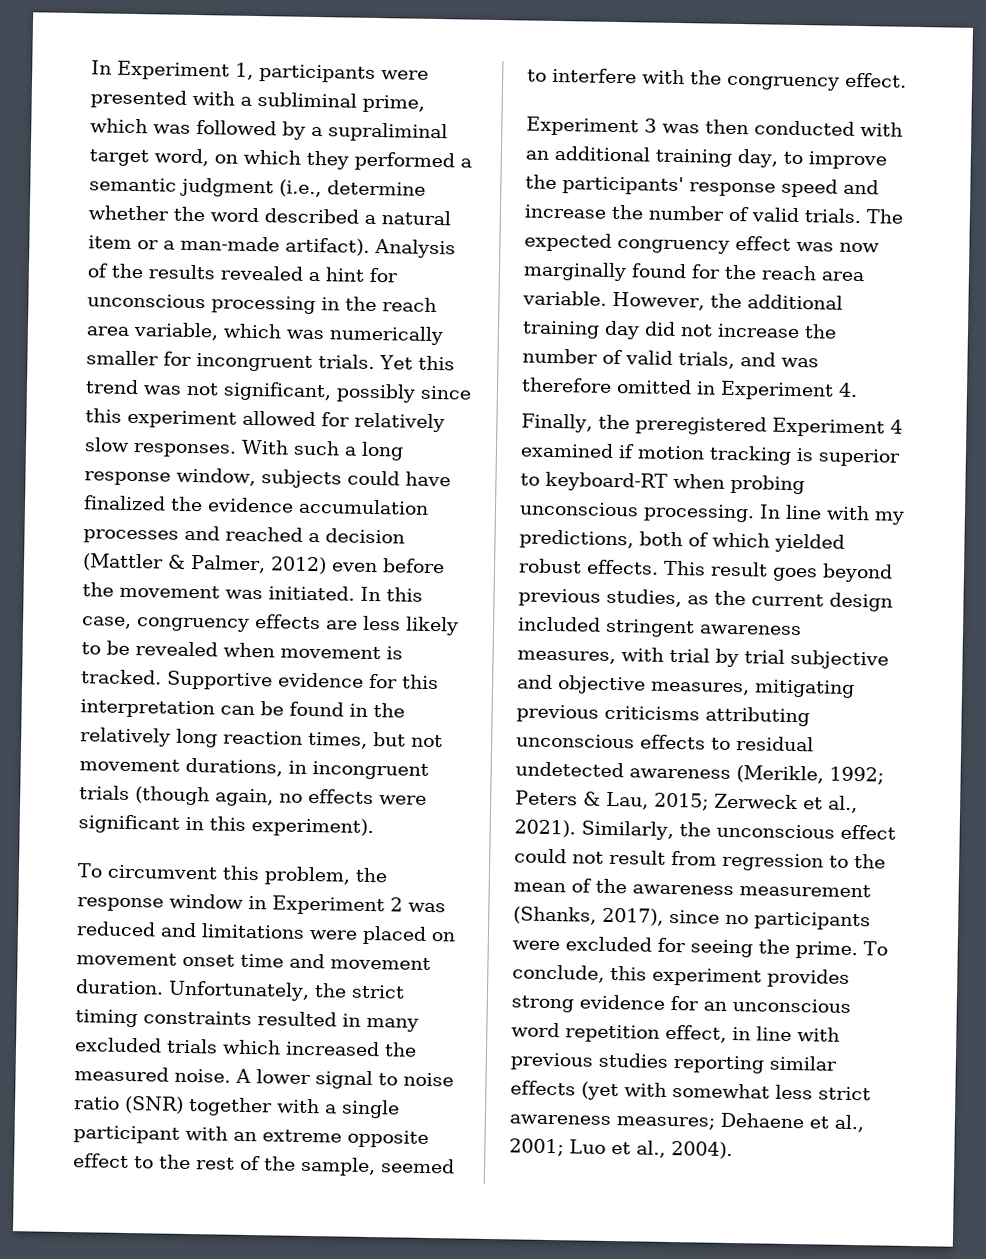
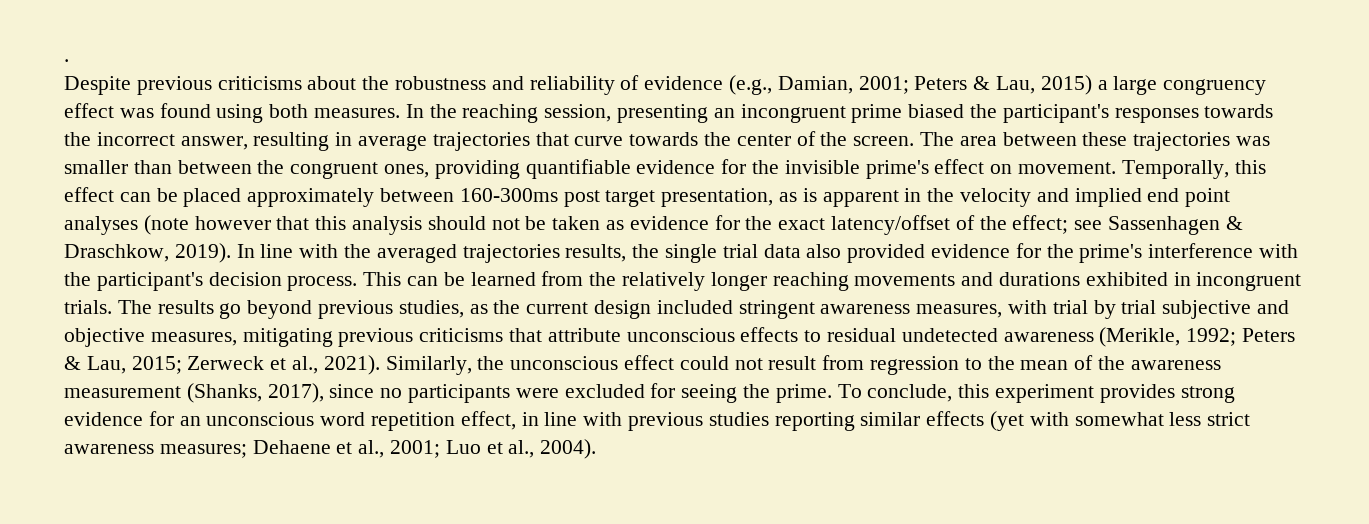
- In Experiment 1, participants were presented with a subliminal prime, which was followed by a supraliminal target word, on which they performed a semantic judgment (i.e., determine whether the word described a natural item or a man-made artifact). Analysis of the results revealed a hint for unconscious processing in the reach area variable, which was numerically smaller for incongruent trials. Yet this trend was not significant, possibly since this experiment allowed for relatively slow responses. With such a long response window, subjects could have finalized the evidence accumulation processes and reached a decision (Mattler & Palmer, 2012) even before the movement was initiated. In this case, congruency effects are less likely to be revealed when movement is tracked. Supportive evidence for this interpretation can be found in the relatively long reaction times, but not movement durations, in incongruent trials (though again, no effects were significant in this experiment).
- To circumvent this problem, the response window in Experiment 2 was reduced and limitations were placed on movement onset time and movement duration. Unfortunately, the strict timing constraints resulted in many excluded trials which increased the measured noise. A lower signal to noise ratio (SNR) together with a single participant with an extreme opposite effect to the rest of the sample, seemed to interfere with the congruency effect.
- Experiment 3 was then conducted with an additional training day, to improve the participants' response speed and increase the number of valid trials. The expected congruency effect was now marginally found for the reach area variable. However, the additional training day did not increase the number of valid trials, and was therefore omitted in Experiment 4.
- Finally, the preregistered Experiment 4 examined if motion tracking is superior to keyboard-RT when probing unconscious processing. In line with my predictions, both of which yielded robust effects. This result goes beyond previous studies, as the current design included stringent awareness measures, with trial by trial subjective and objective measures, mitigating previous criticisms attributing unconscious effects to residual undetected awareness (Merikle, 1992; Peters & Lau, 2015; Zerweck et al., 2021).
+ .
+ Despite previous criticisms about the robustness and reliability of evidence (e.g., Damian, 2001; Peters & Lau, 2015) a large congruency effect was found using both measures. In the reaching session, presenting an incongruent prime biased the participant's responses towards the incorrect answer, resulting in average trajectories that curve towards the center of the screen. The area between these trajectories was smaller than between the congruent ones, providing quantifiable evidence for the invisible prime's effect on movement. Temporally, this effect can be placed approximately between 160-300ms post target presentation, as is apparent in the velocity and implied end point analyses (note however that this analysis should not be taken as evidence for the exact latency/offset of the effect; see Sassenhagen & Draschkow, 2019). In line with the averaged trajectories results, the single trial data also provided evidence for the prime's interference with the participant's decision process. This can be learned from the relatively longer reaching movements and durations exhibited in incongruent trials. The results go beyond previous studies, as the current design included stringent awareness measures, with trial by trial subjective and objective measures, mitigating previous criticisms that attribute unconscious effects to residual undetected awareness (Merikle, 1992; Peters & Lau, 2015; Zerweck et al., 2021).

